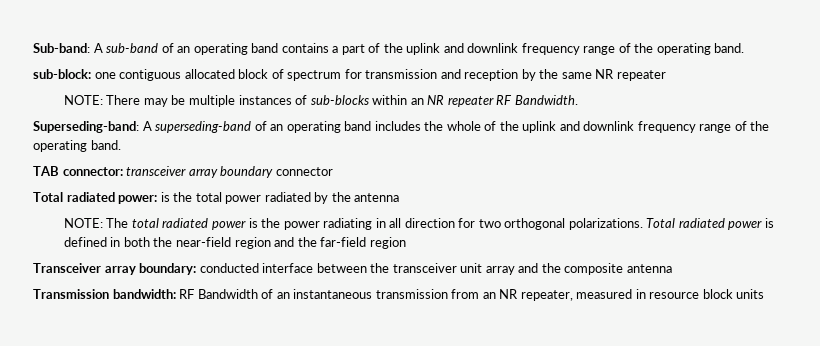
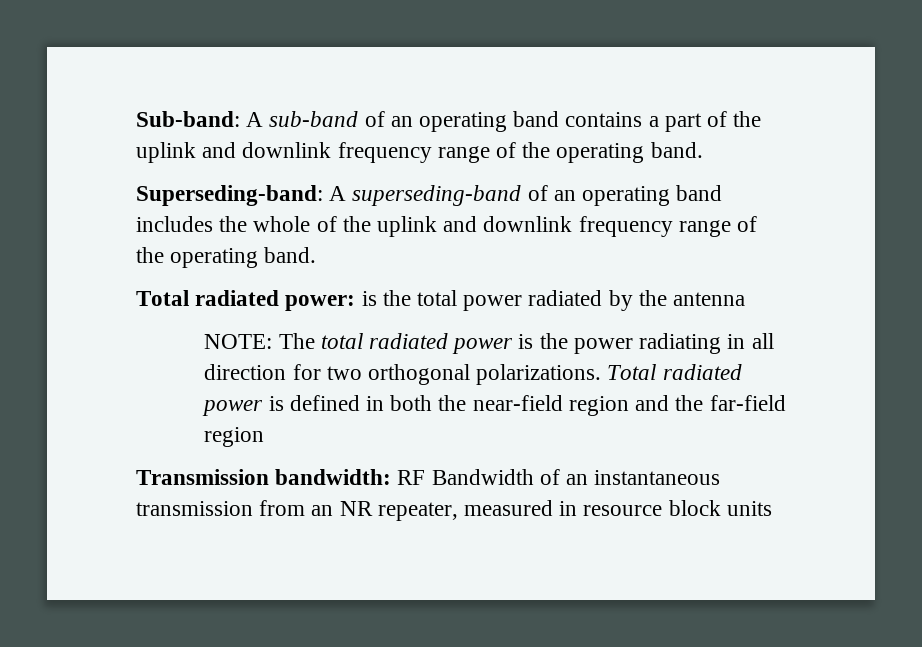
- sub-block: one contiguous allocated block of spectrum for transmission and reception by the same NR repeater
- NOTE: There may be multiple instances of sub-blocks within an NR repeater RF Bandwidth.
- TAB connector: transceiver array boundary connector
- Transceiver array boundary: conducted interface between the transceiver unit array and the composite antenna

